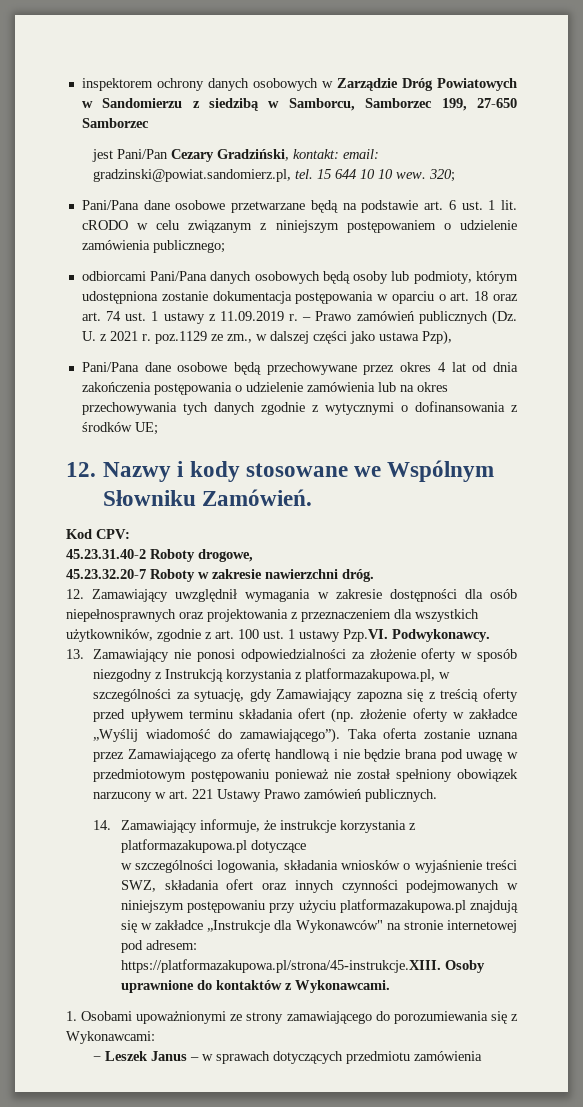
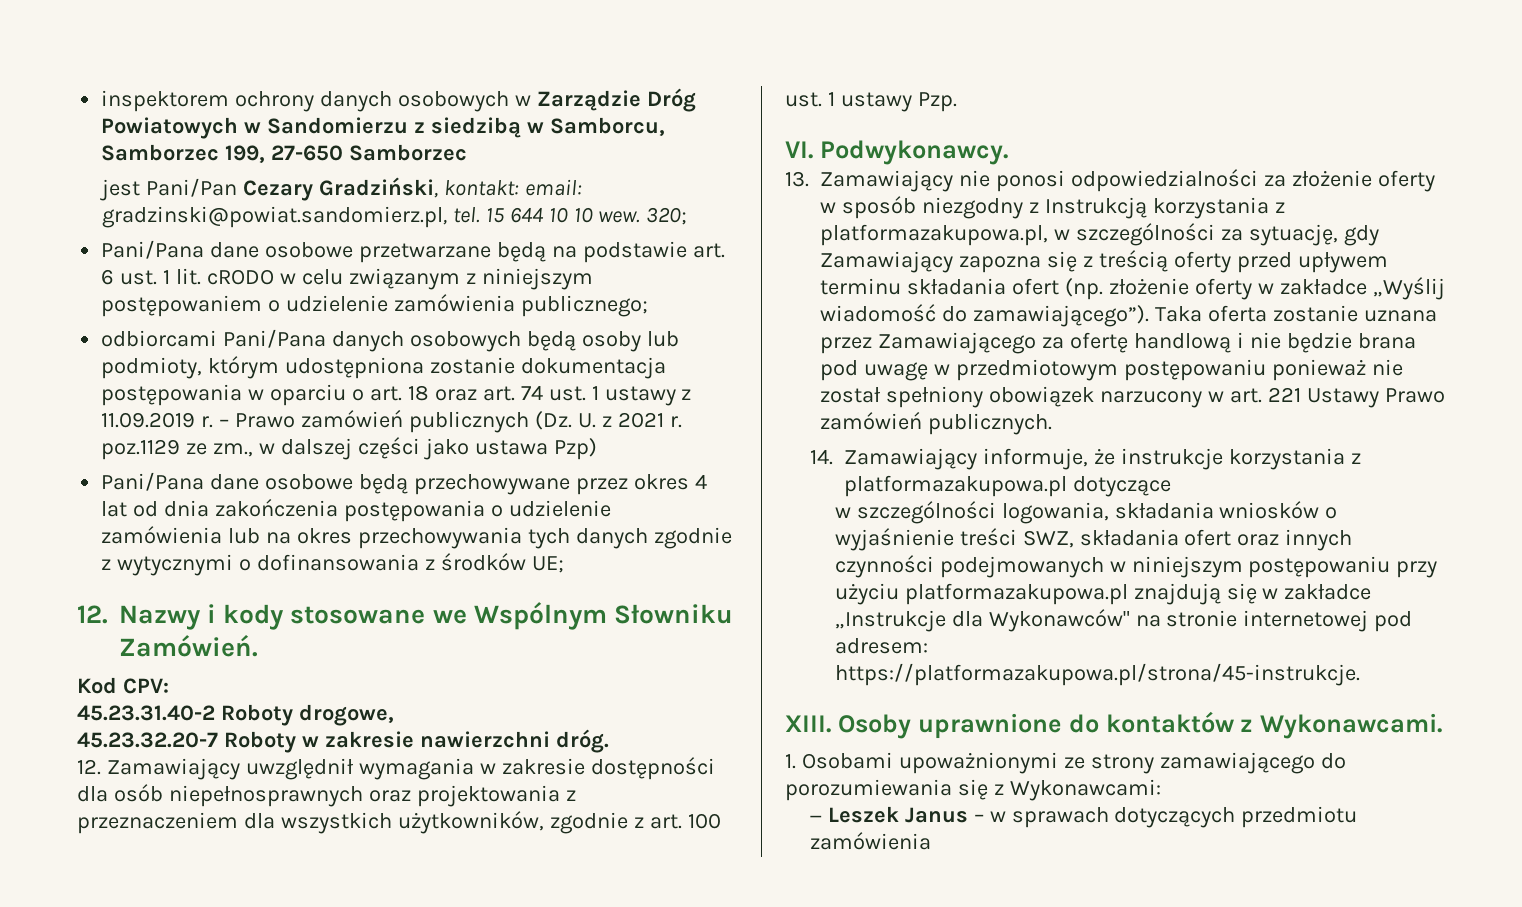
- – Prawo zamówień publicznych (Dz. U. z 2021 r. poz.1129 ze zm., w dalszej części jako ustawa Pzp),
+ – Prawo zamówień publicznych (Dz. U. z 2021 r. poz.1129 ze zm., w dalszej części jako ustawa Pzp)
- 12. Zamawiający uwzględnił wymagania w zakresie dostępności dla osób niepełnosprawnych oraz projektowania z przeznaczeniem dla wszystkich użytkowników, zgodnie z art. 100 ust. 1 ustawy Pzp.VI. Podwykonawcy.
+ 12. Zamawiający uwzględnił wymagania w zakresie dostępności dla osób niepełnosprawnych oraz projektowania z przeznaczeniem dla wszystkich użytkowników, zgodnie z art. 100 ust. 1 ustawy Pzp.
+ VI. Podwykonawcy.
- w szczególności logowania, składania wniosków o wyjaśnienie treści SWZ, składania ofert oraz innych czynności podejmowanych w niniejszym postępowaniu przy użyciu platformazakupowa.pl znajdują się w zakładce „Instrukcje dla Wykonawców" na stronie internetowej pod adresem: https://platformazakupowa.pl/strona/45-instrukcje.XIII. Osoby uprawnione do kontaktów z Wykonawcami.
+ w szczególności logowania, składania wniosków o wyjaśnienie treści SWZ, składania ofert oraz innych czynności podejmowanych w niniejszym postępowaniu przy użyciu platformazakupowa.pl znajdują się w zakładce „Instrukcje dla Wykonawców" na stronie internetowej pod adresem: https://platformazakupowa.pl/strona/45-instrukcje.
+ XIII. Osoby uprawnione do kontaktów z Wykonawcami.

